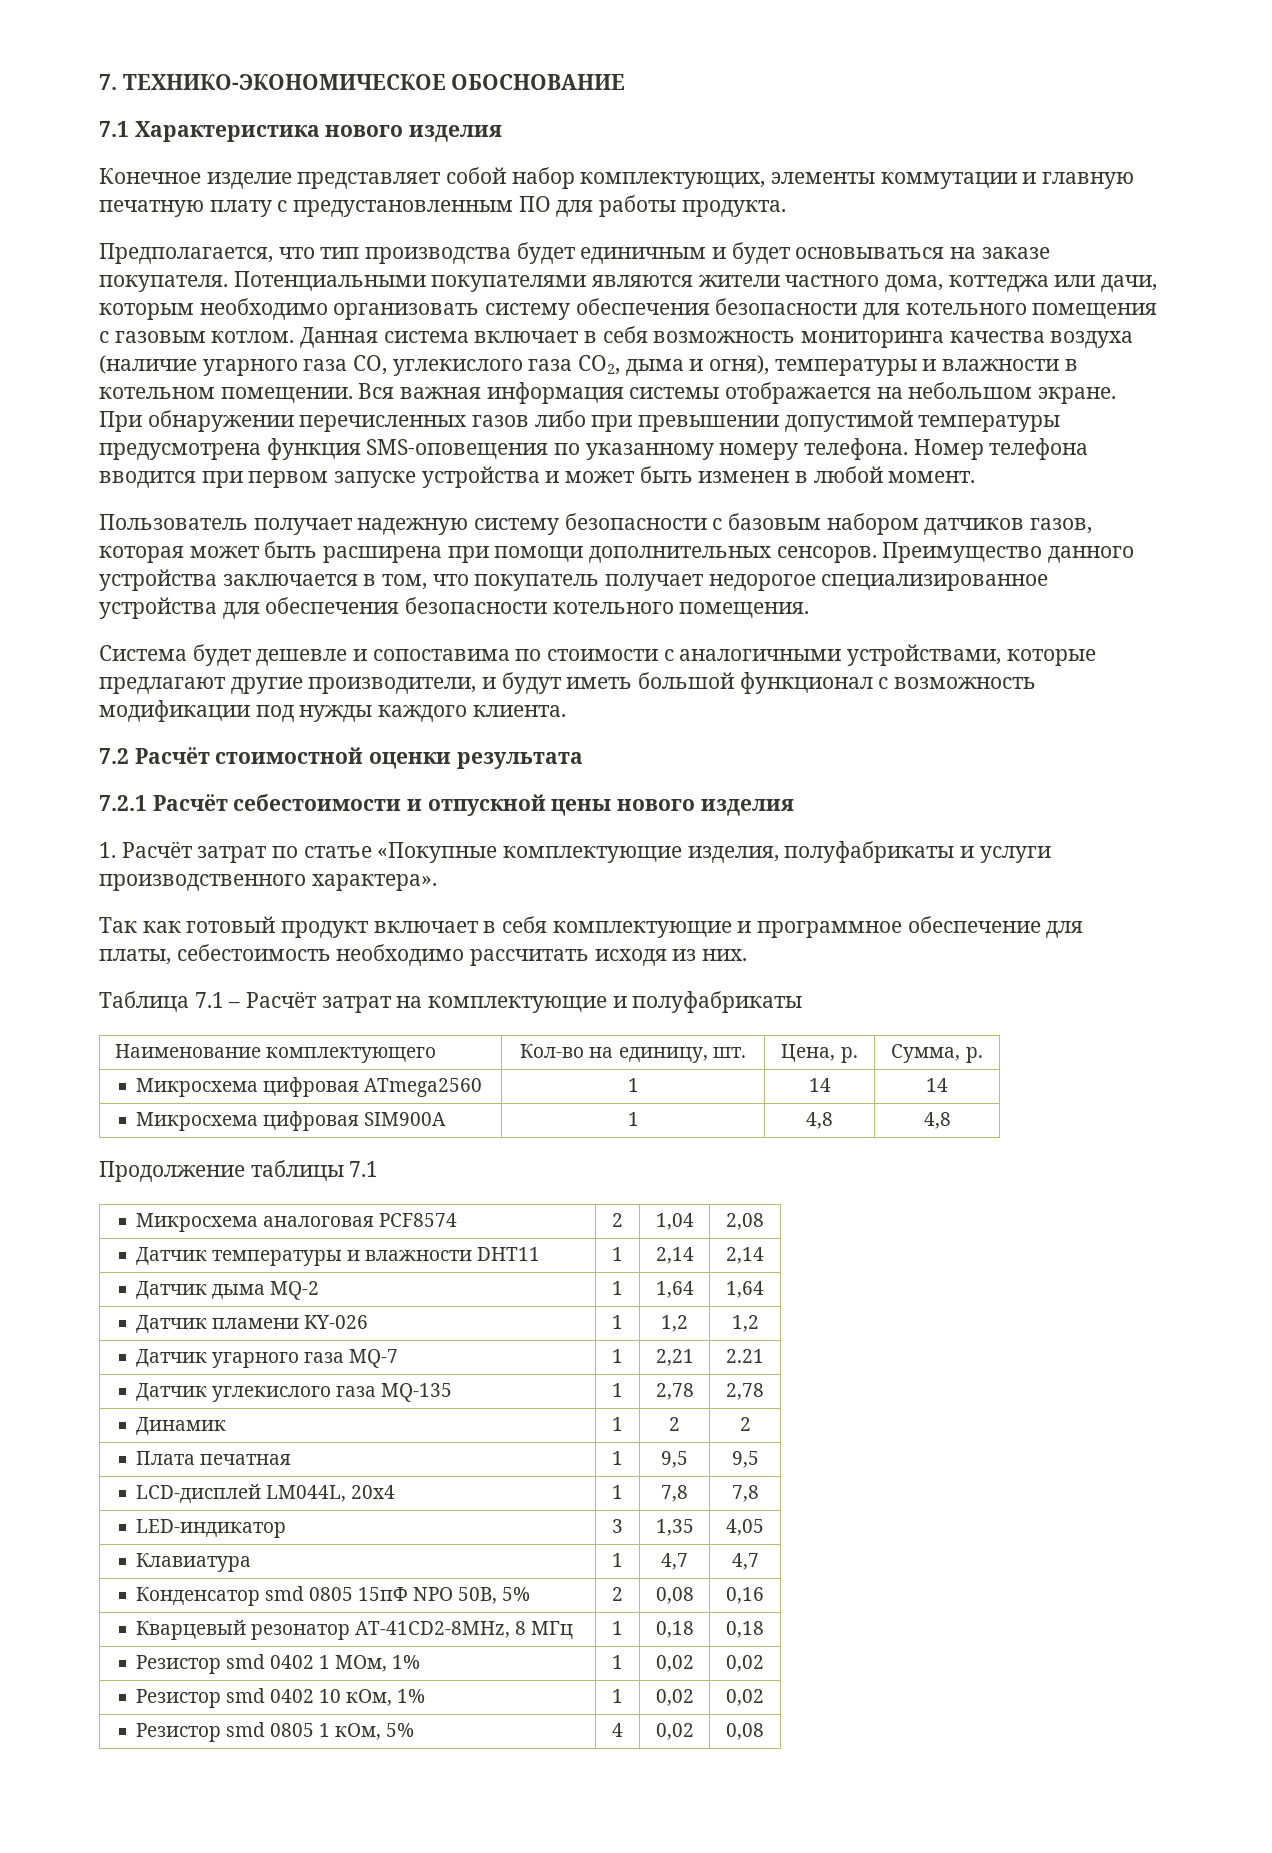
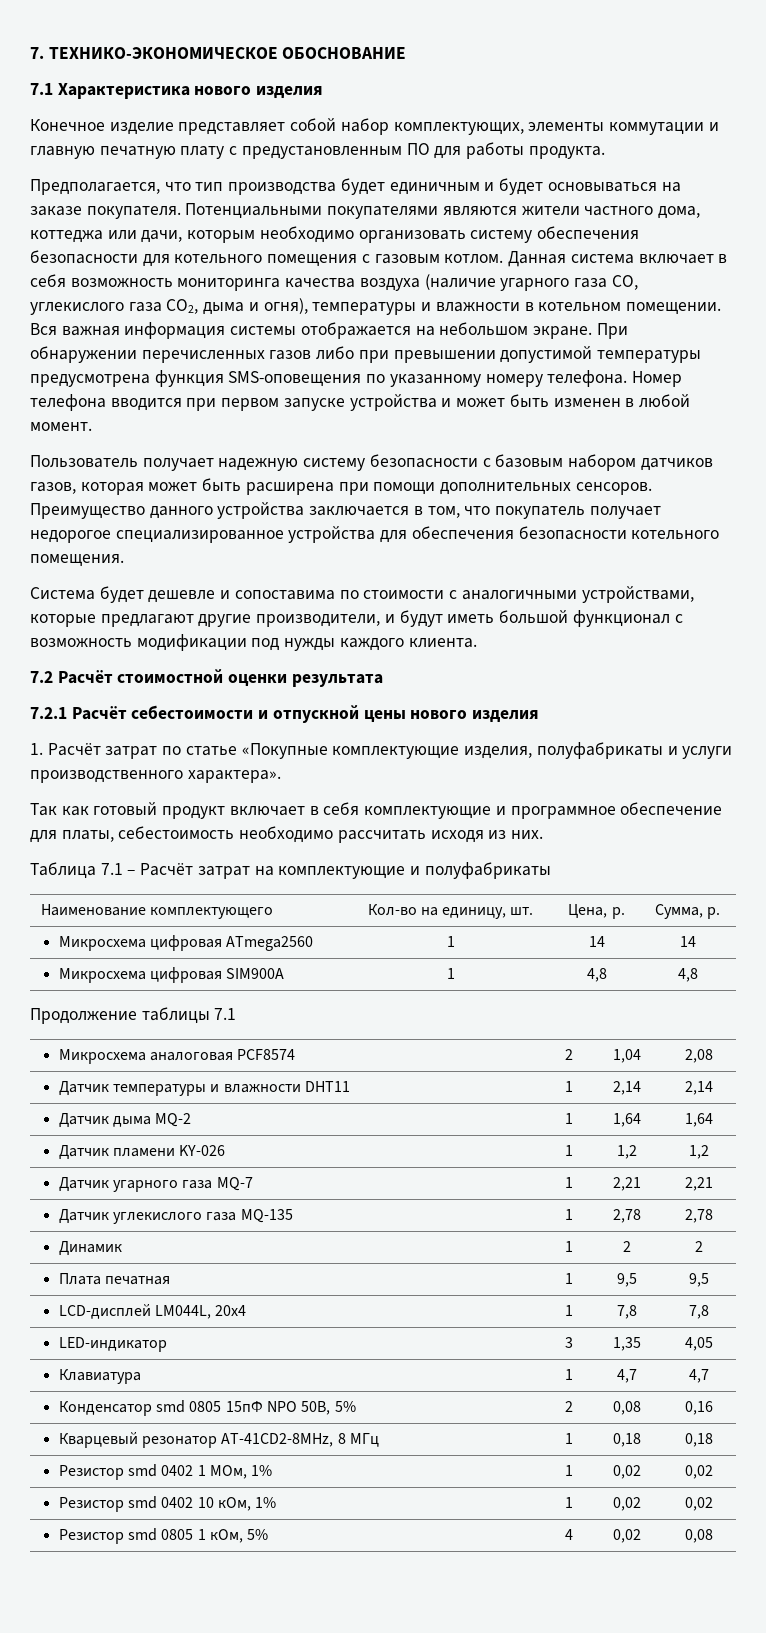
- Датчик угарного газа MQ-7 | 1 | 2,21 | 2.21
+ Датчик угарного газа MQ-7 | 1 | 2,21 | 2,21

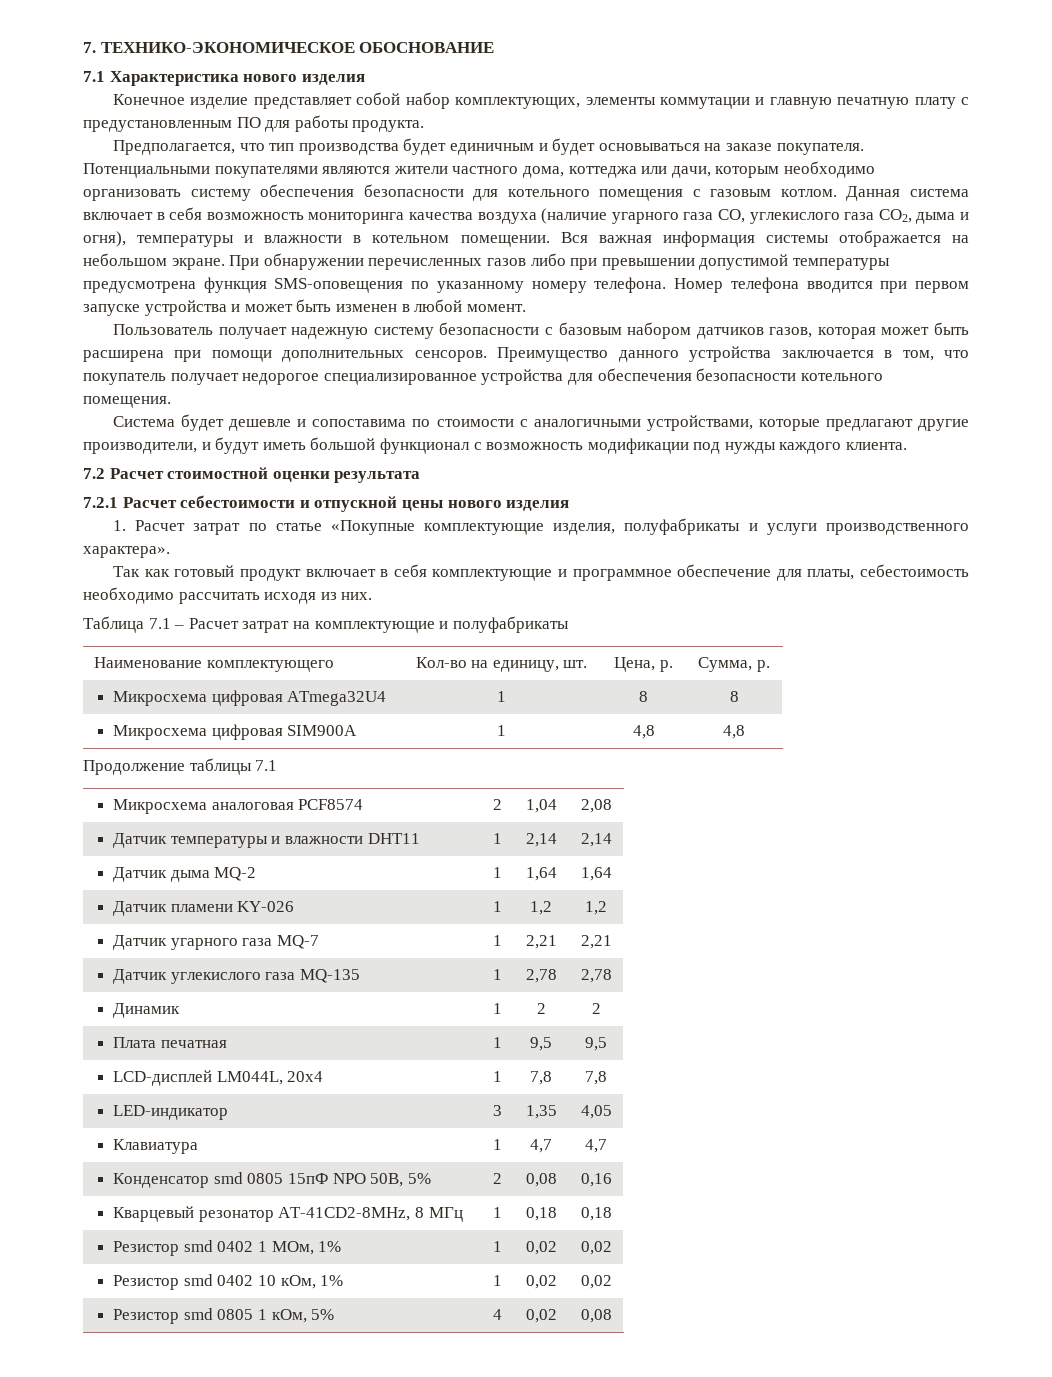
- 7.2 Расчёт стоимостной оценки результата
+ 7.2 Расчет стоимостной оценки результата
- 7.2.1 Расчёт себестоимости и отпускной цены нового изделия
+ 7.2.1 Расчет себестоимости и отпускной цены нового изделия
- 1. Расчёт затрат по статье «Покупные комплектующие изделия, полуфабрикаты и услуги производственного характера».
+ 1. Расчет затрат по статье «Покупные комплектующие изделия, полуфабрикаты и услуги производственного характера».
- Таблица 7.1 – Расчёт затрат на комплектующие и полуфабрикаты
+ Таблица 7.1 – Расчет затрат на комплектующие и полуфабрикаты
- Микросхема цифровая ATmega2560 | 1 | 14 | 14
+ Микросхема цифровая ATmega32U4 | 1 | 8 | 8

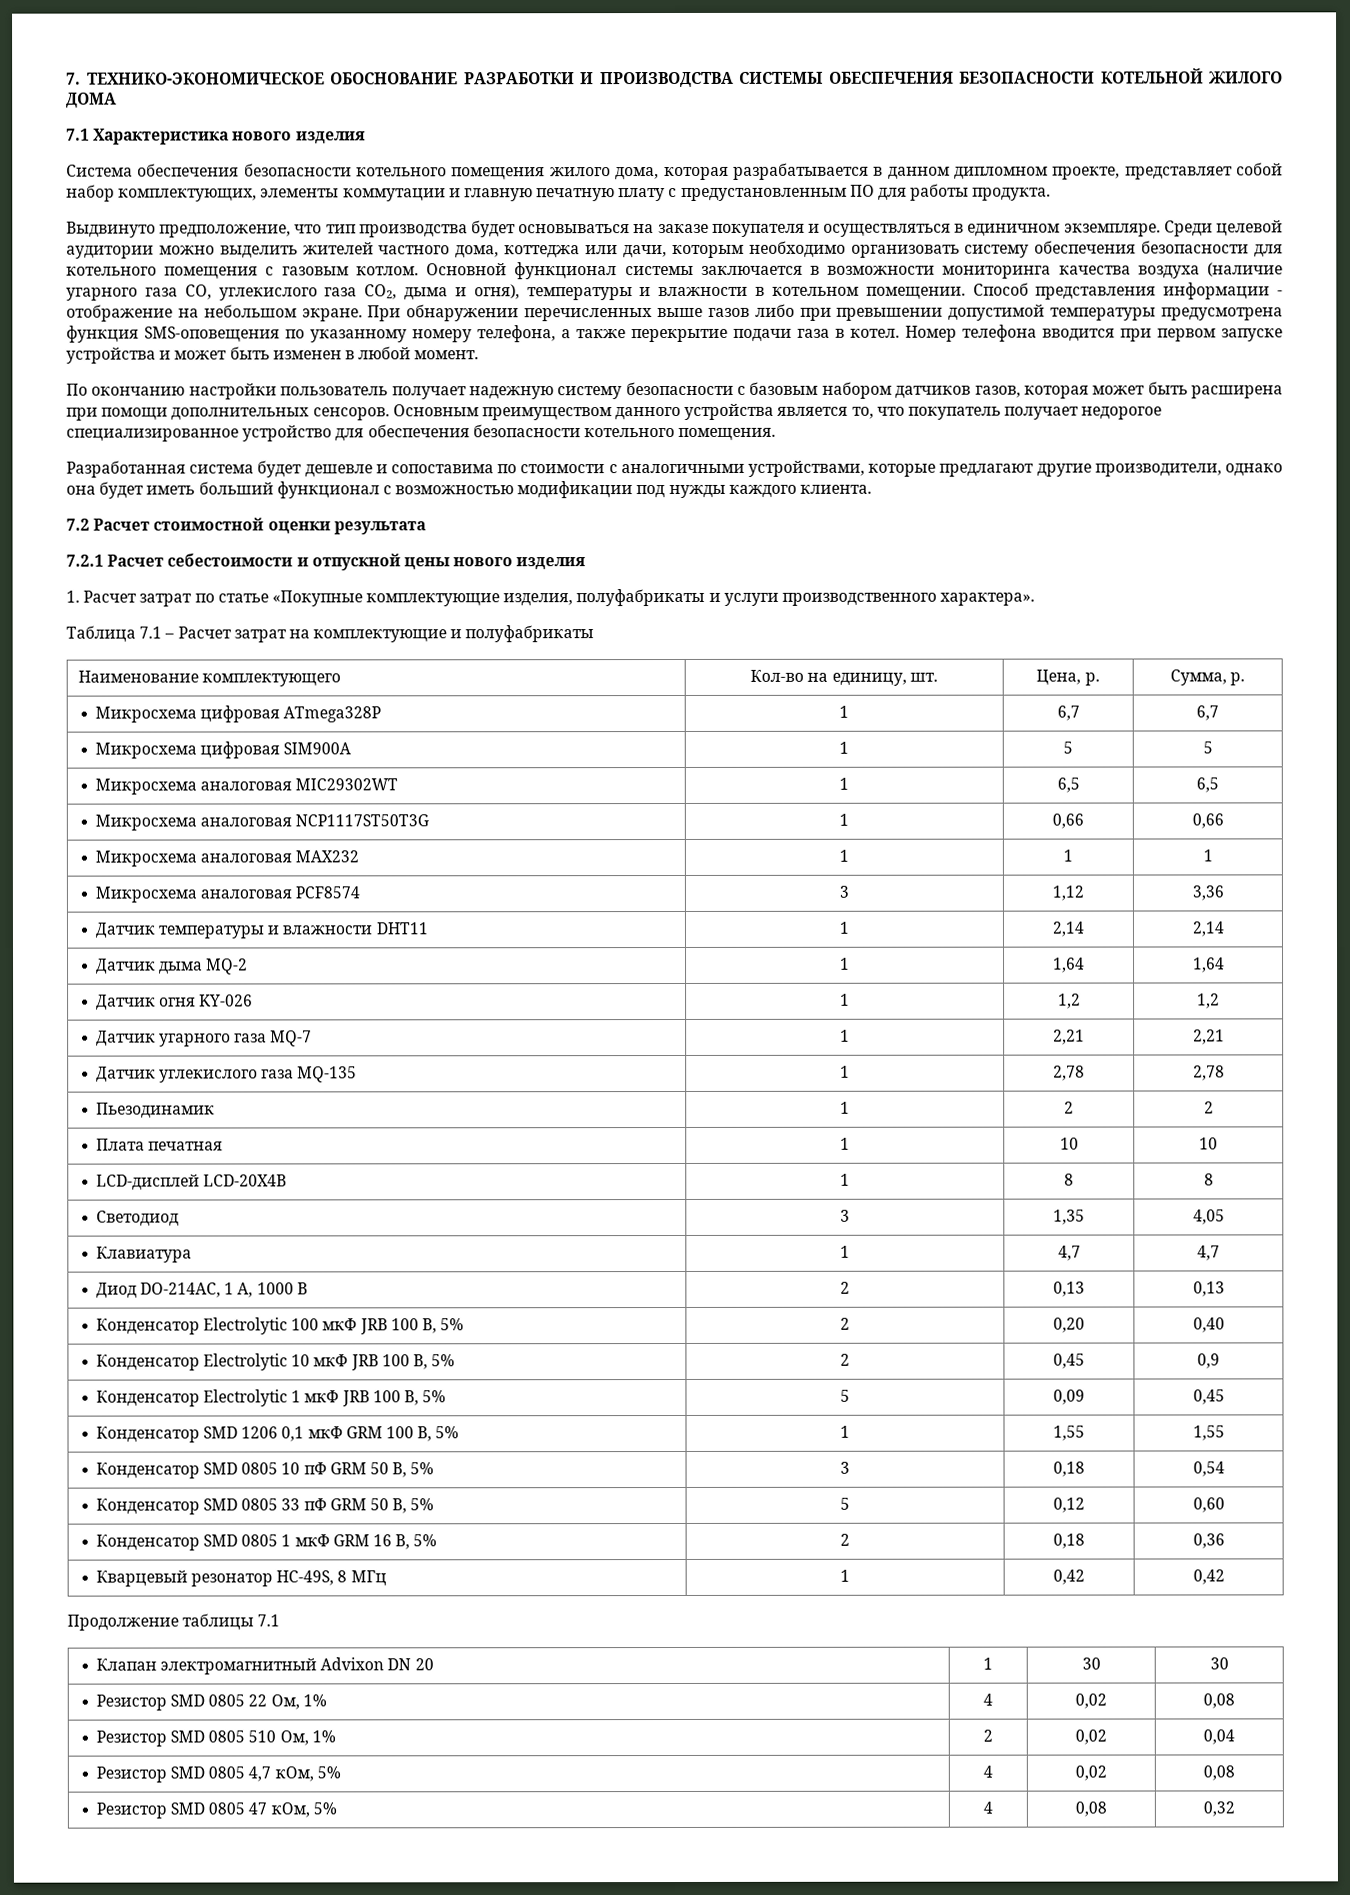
- 7. ТЕХНИКО-ЭКОНОМИЧЕСКОЕ ОБОСНОВАНИЕ
+ 7. ТЕХНИКО-ЭКОНОМИЧЕСКОЕ ОБОСНОВАНИЕ РАЗРАБОТКИ И ПРОИЗВОДСТВА СИСТЕМЫ ОБЕСПЕЧЕНИЯ БЕЗОПАСНОСТИ КОТЕЛЬНОЙ ЖИЛОГО ДОМА
  7.1 Характеристика нового изделия
- Конечное изделие представляет собой набор комплектующих, элементы коммутации и главную печатную плату с предустановленным ПО для работы продукта.
+ Система обеспечения безопасности котельного помещения жилого дома, которая разрабатывается в данном дипломном проекте, представляет собой набор комплектующих, элементы коммутации и главную печатную плату с предустановленным ПО для работы продукта.
- Предполагается, что тип производства будет единичным и будет основываться на заказе покупателя. Потенциальными покупателями являются жители частного дома, коттеджа или дачи, которым необходимо организовать систему обеспечения безопасности для котельного помещения с газовым котлом.
+ Выдвинуто предположение, что тип производства будет основываться на заказе покупателя и осуществляться в единичном экземпляре. Среди целевой аудитории можно выделить жителей частного дома, коттеджа или дачи, которым необходимо организовать систему обеспечения безопасности для котельного помещения с газовым котлом.
- Данная система включает в себя возможность мониторинга качества воздуха (наличие угарного газа CO, углекислого газа CO2, дыма и огня), температуры и влажности в котельном помещении.
+ Основной функционал системы заключается в возможности мониторинга качества воздуха (наличие угарного газа CO, углекислого газа CO2, дыма и огня), температуры и влажности в котельном помещении.
- Вся важная информация системы отображается на небольшом экране.
+ Способ представления информации - отображение на небольшом экране.
- При обнаружении перечисленных газов либо при превышении допустимой температуры предусмотрена функция SMS-оповещения по указанному номеру телефона.
+ При обнаружении перечисленных выше газов либо при превышении допустимой температуры предусмотрена функция SMS-оповещения по указанному номеру телефона, а также перекрытие подачи газа в котел.
- Пользователь получает надежную систему безопасности с базовым набором датчиков газов, которая может быть расширена при помощи дополнительных сенсоров.
+ По окончанию настройки пользователь получает надежную систему безопасности с базовым набором датчиков газов, которая может быть расширена при помощи дополнительных сенсоров.
- Преимущество данного устройства заключается в том, что покупатель получает недорогое специализированное устройства для обеспечения безопасности котельного помещения.
+ Основным преимуществом данного устройства является то, что покупатель получает недорогое специализированное устройство для обеспечения безопасности котельного помещения.
- Система будет дешевле и сопоставима по стоимости с аналогичными устройствами, которые предлагают другие производители, и будут иметь большой функционал с возможность модификации под нужды каждого клиента.
+ Разработанная система будет дешевле и сопоставима по стоимости с аналогичными устройствами, которые предлагают другие производители, однако она будет иметь больший функционал с возможностью модификации под нужды каждого клиента.
- Так как готовый продукт включает в себя комплектующие и программное обеспечение для платы, себестоимость необходимо рассчитать исходя из них.
- Микросхема цифровая ATmega32U4 | 1 | 8 | 8
+ Микросхема цифровая ATmega328P | 1 | 6,7 | 6,7
- Микросхема цифровая SIM900A | 1 | 4,8 | 4,8
- Продолжение таблицы 7.1
+ Микросхема цифровая SIM900A | 1 | 5 | 5
+ Микросхема аналоговая MIC29302WT | 1 | 6,5 | 6,5
+ Микросхема аналоговая NCP1117ST50T3G | 1 | 0,66 | 0,66
+ Микросхема аналоговая MAX232 | 1 | 1 | 1
- Микросхема аналоговая PCF8574 | 2 | 1,04 | 2,08
+ Микросхема аналоговая PCF8574 | 3 | 1,12 | 3,36
- Датчик пламени KY-026 | 1 | 1,2 | 1,2
+ Датчик огня KY-026 | 1 | 1,2 | 1,2
- Динамик | 1 | 2 | 2
+ Пьезодинамик | 1 | 2 | 2
- Плата печатная | 1 | 9,5 | 9,5
+ Плата печатная | 1 | 10 | 10
- LCD-дисплей LM044L, 20x4 | 1 | 7,8 | 7,8
- LED-индикатор | 3 | 1,35 | 4,05
+ LCD-дисплей LCD-20X4B | 1 | 8 | 8
+ Светодиод | 3 | 1,35 | 4,05
- Конденсатор smd 0805 15пФ NPO 50В, 5% | 2 | 0,08 | 0,16
+ Диод DO-214AC, 1 А, 1000 В | 2 | 0,13 | 0,13
+ Конденсатор Electrolytic 100 мкФ JRB 100 В, 5% | 2 | 0,20 | 0,40
+ Конденсатор Electrolytic 10 мкФ JRB 100 В, 5% | 2 | 0,45 | 0,9
+ Конденсатор Electrolytic 1 мкФ JRB 100 В, 5% | 5 | 0,09 | 0,45
+ Конденсатор SMD 1206 0,1 мкФ GRM 100 В, 5% | 1 | 1,55 | 1,55
+ Конденсатор SMD 0805 10 пФ GRM 50 В, 5% | 3 | 0,18 | 0,54
+ Конденсатор SMD 0805 33 пФ GRM 50 В, 5% | 5 | 0,12 | 0,60
+ Конденсатор SMD 0805 1 мкФ GRM 16 В, 5% | 2 | 0,18 | 0,36
- Кварцевый резонатор AT-41CD2-8MHz, 8 МГц | 1 | 0,18 | 0,18
- Резистор smd 0402 1 МОм, 1% | 1 | 0,02 | 0,02
- Резистор smd 0402 10 кОм, 1% | 1 | 0,02 | 0,02
- Резистор smd 0805 1 кОм, 5% | 4 | 0,02 | 0,08
+ Кварцевый резонатор HC-49S, 8 МГц | 1 | 0,42 | 0,42
+ Продолжение таблицы 7.1
+ Клапан электромагнитный Advixon DN 20 | 1 | 30 | 30
+ Резистор SMD 0805 22 Ом, 1% | 4 | 0,02 | 0,08
+ Резистор SMD 0805 510 Ом, 1% | 2 | 0,02 | 0,04
+ Резистор SMD 0805 4,7 кОм, 5% | 4 | 0,02 | 0,08
+ Резистор SMD 0805 47 кОм, 5% | 4 | 0,08 | 0,32

